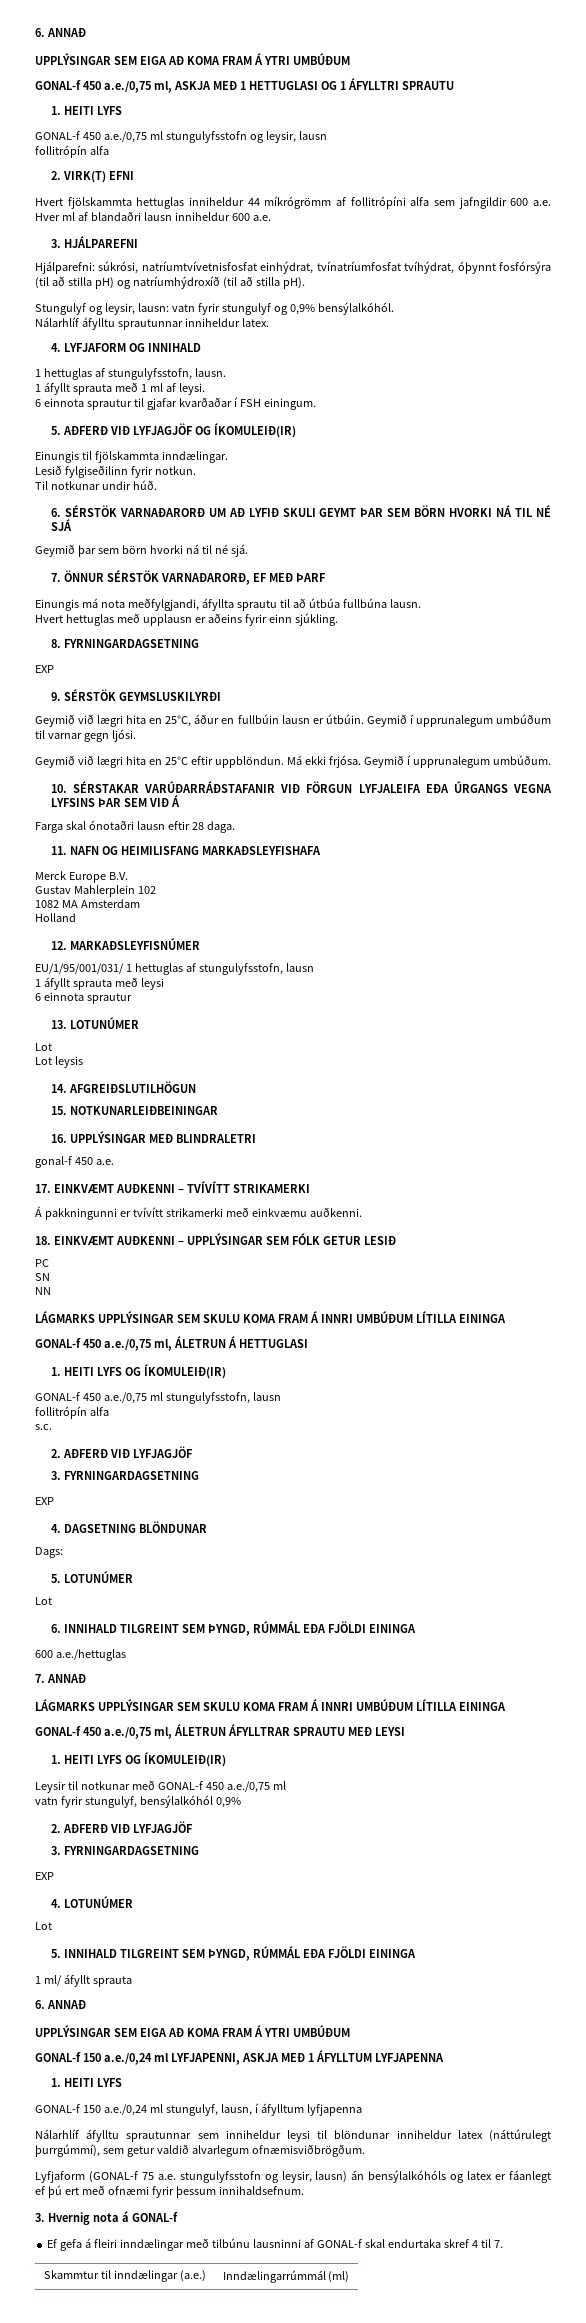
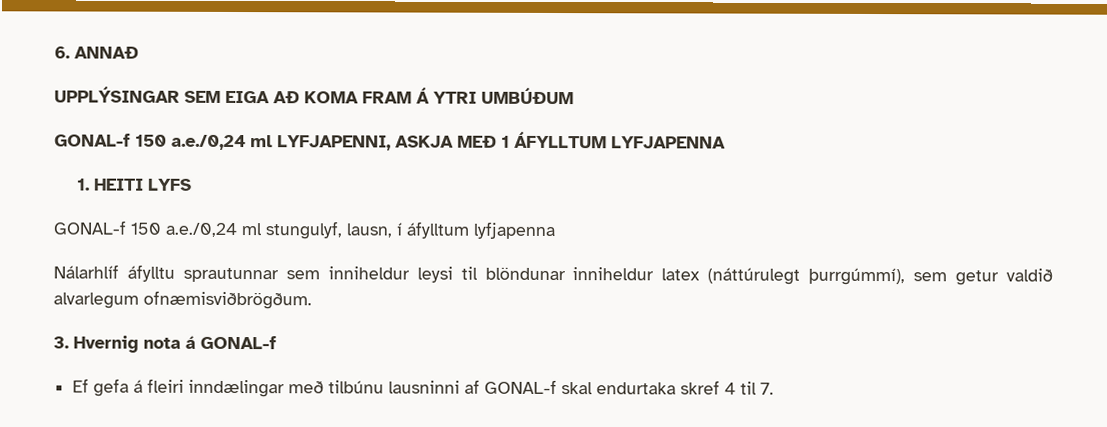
- GONAL-f 450 a.e./0,75 ml, ASKJA MEÐ 1 HETTUGLASI OG 1 ÁFYLLTRI SPRAUTU
- 1. HEITI LYFS
- GONAL-f 450 a.e./0,75 ml stungulyfsstofn og leysir, lausn
- follitrópín alfa
- 2. VIRK(T) EFNI
- Hvert fjölskammta hettuglas inniheldur 44 míkrógrömm af follitrópíni alfa sem jafngildir 600 a.e. Hver ml af blandaðri lausn inniheldur 600 a.e.
- 3. HJÁLPAREFNI
- Hjálparefni: súkrósi, natríumtvívetnisfosfat einhýdrat, tvínatríumfosfat tvíhýdrat, óþynnt fosfórsýra (til að stilla pH) og natríumhýdroxíð (til að stilla pH).
- Stungulyf og leysir, lausn: vatn fyrir stungulyf og 0,9% bensýlalkóhól.
- Nálarhlíf áfylltu sprautunnar inniheldur latex.
- 4. LYFJAFORM OG INNIHALD
- 1 hettuglas af stungulyfsstofn, lausn.
- 1 áfyllt sprauta með 1 ml af leysi.
- 6 einnota sprautur til gjafar kvarðaðar í FSH einingum.
- 5. AÐFERÐ VIÐ LYFJAGJÖF OG ÍKOMULEIÐ(IR)
- Einungis til fjölskammta inndælingar.
- Lesið fylgiseðilinn fyrir notkun.
- Til notkunar undir húð.
- 6. SÉRSTÖK VARNAÐARORÐ UM AÐ LYFIÐ SKULI GEYMT ÞAR SEM BÖRN HVORKI NÁ TIL NÉ SJÁ
- Geymið þar sem börn hvorki ná til né sjá.
- 7. ÖNNUR SÉRSTÖK VARNAÐARORÐ, EF MEÐ ÞARF
- Einungis má nota meðfylgjandi, áfyllta sprautu til að útbúa fullbúna lausn.
- Hvert hettuglas með upplausn er aðeins fyrir einn sjúkling.
- 8. FYRNINGARDAGSETNING
- EXP
- 9. SÉRSTÖK GEYMSLUSKILYRÐI
- Geymið við lægri hita en 25°C, áður en fullbúin lausn er útbúin. Geymið í upprunalegum umbúðum til varnar gegn ljósi.
- Geymið við lægri hita en 25°C eftir uppblöndun. Má ekki frjósa. Geymið í upprunalegum umbúðum.
- 10. SÉRSTAKAR VARÚÐARRÁÐSTAFANIR VIÐ FÖRGUN LYFJALEIFA EÐA ÚRGANGS VEGNA LYFSINS ÞAR SEM VIÐ Á
- Farga skal ónotaðri lausn eftir 28 daga.
- 11. NAFN OG HEIMILISFANG MARKAÐSLEYFISHAFA
- Merck Europe B.V.
- Gustav Mahlerplein 102
- 1082 MA Amsterdam
- Holland
- 12. MARKAÐSLEYFISNÚMER
- EU/1/95/001/031/ 1 hettuglas af stungulyfsstofn, lausn
- 1 áfyllt sprauta með leysi
- 6 einnota sprautur
- 13. LOTUNÚMER
- Lot
- Lot leysis
- 14. AFGREIÐSLUTILHÖGUN
- 15. NOTKUNARLEIÐBEININGAR
- 16. UPPLÝSINGAR MEÐ BLINDRALETRI
- gonal-f 450 a.e.
- 17. EINKVÆMT AUÐKENNI – TVÍVÍTT STRIKAMERKI
- Á pakkningunni er tvívítt strikamerki með einkvæmu auðkenni.
- 18. EINKVÆMT AUÐKENNI – UPPLÝSINGAR SEM FÓLK GETUR LESIÐ
- PC
- SN
- NN
- LÁGMARKS UPPLÝSINGAR SEM SKULU KOMA FRAM Á INNRI UMBÚÐUM LÍTILLA EININGA
- GONAL-f 450 a.e./0,75 ml, ÁLETRUN Á HETTUGLASI
- 1. HEITI LYFS OG ÍKOMULEIÐ(IR)
- GONAL-f 450 a.e./0,75 ml stungulyfsstofn, lausn
- follitrópín alfa
- s.c.
- 2. AÐFERÐ VIÐ LYFJAGJÖF
- 3. FYRNINGARDAGSETNING
- EXP
- 4. DAGSETNING BLÖNDUNAR
- Dags:
- 5. LOTUNÚMER
- Lot
- 6. INNIHALD TILGREINT SEM ÞYNGD, RÚMMÁL EÐA FJÖLDI EININGA
- 600 a.e./hettuglas
- 7. ANNAÐ
- LÁGMARKS UPPLÝSINGAR SEM SKULU KOMA FRAM Á INNRI UMBÚÐUM LÍTILLA EININGA
- GONAL-f 450 a.e./0,75 ml, ÁLETRUN ÁFYLLTRAR SPRAUTU MEÐ LEYSI
- 1. HEITI LYFS OG ÍKOMULEIÐ(IR)
- Leysir til notkunar með GONAL-f 450 a.e./0,75 ml
- vatn fyrir stungulyf, bensýlalkóhól 0,9%
- 2. AÐFERÐ VIÐ LYFJAGJÖF
- 3. FYRNINGARDAGSETNING
- EXP
- 4. LOTUNÚMER
- Lot
- 5. INNIHALD TILGREINT SEM ÞYNGD, RÚMMÁL EÐA FJÖLDI EININGA
- 1 ml/ áfyllt sprauta
- 6. ANNAÐ
- UPPLÝSINGAR SEM EIGA AÐ KOMA FRAM Á YTRI UMBÚÐUM
- Lyfjaform (GONAL-f 75 a.e. stungulyfsstofn og leysir, lausn) án bensýlalkóhóls og latex er fáanlegt ef þú ert með ofnæmi fyrir þessum innihaldsefnum.
- Skammtur til inndælingar (a.e.) | Inndælingarrúmmál (ml)

